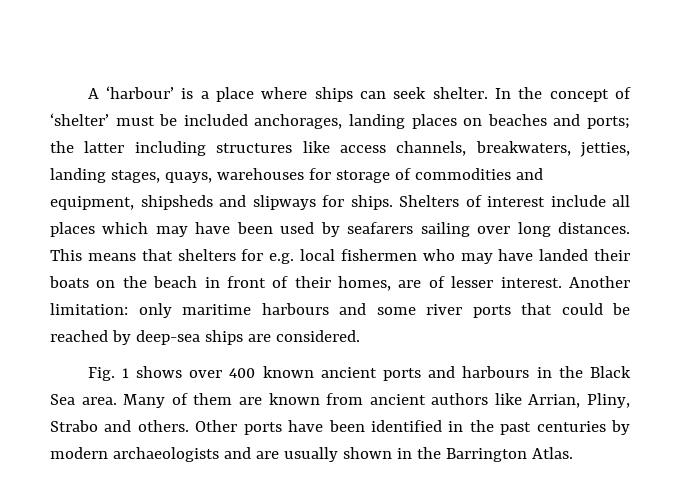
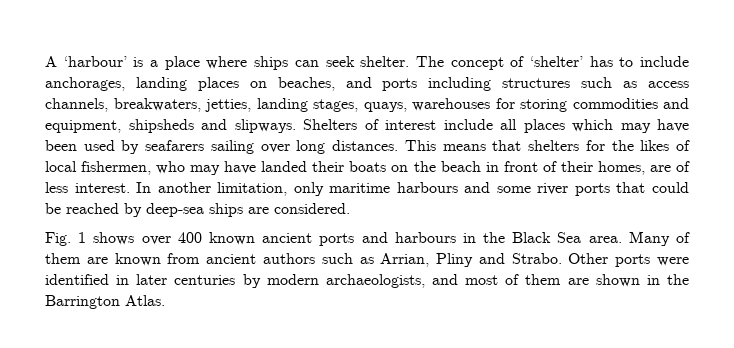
- In the concept of ‘shelter’ must be included anchorages, landing places on beaches and ports; the latter including structures like access channels, breakwaters, jetties, landing stages, quays, warehouses for storage of commodities and equipment, shipsheds and slipways for ships.
+ The concept of ‘shelter’ has to include anchorages, landing places on beaches, and ports including structures such as access channels, breakwaters, jetties, landing stages, quays, warehouses for storing commodities and equipment, shipsheds and slipways.
- This means that shelters for e.g. local fishermen who may have landed their boats on the beach in front of their homes, are of lesser interest. Another limitation: only maritime harbours and some river ports that could be reached by deep-sea ships are considered.
+ This means that shelters for the likes of local fishermen, who may have landed their boats on the beach in front of their homes, are of less interest. In another limitation, only maritime harbours and some river ports that could be reached by deep-sea ships are considered.
- Many of them are known from ancient authors like Arrian, Pliny, Strabo and others. Other ports have been identified in the past centuries by modern archaeologists and are usually shown in the Barrington Atlas.
+ Many of them are known from ancient authors such as Arrian, Pliny and Strabo. Other ports were identified in later centuries by modern archaeologists, and most of them are shown in the Barrington Atlas.

